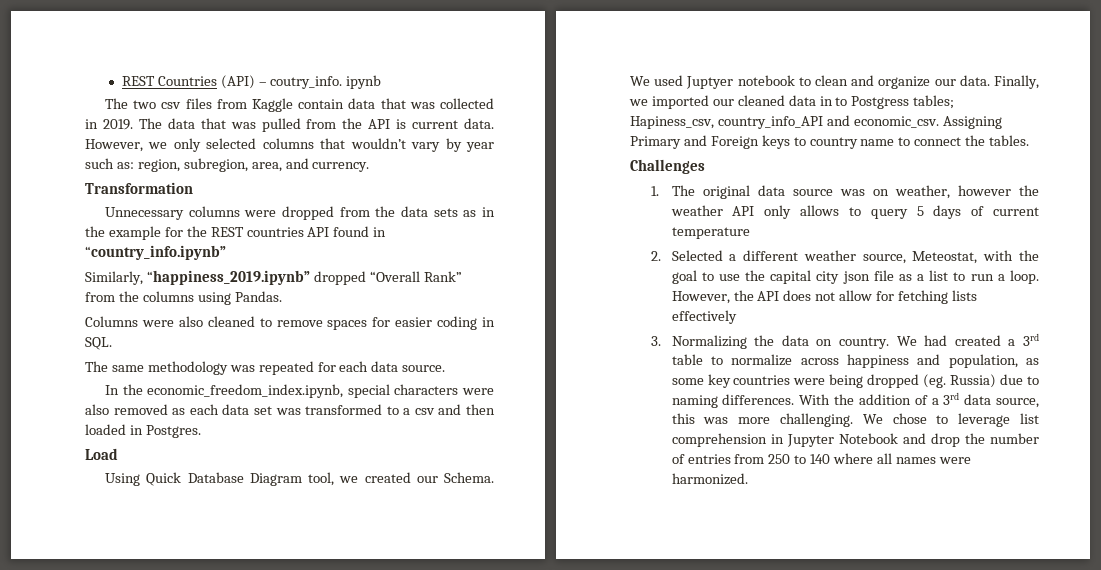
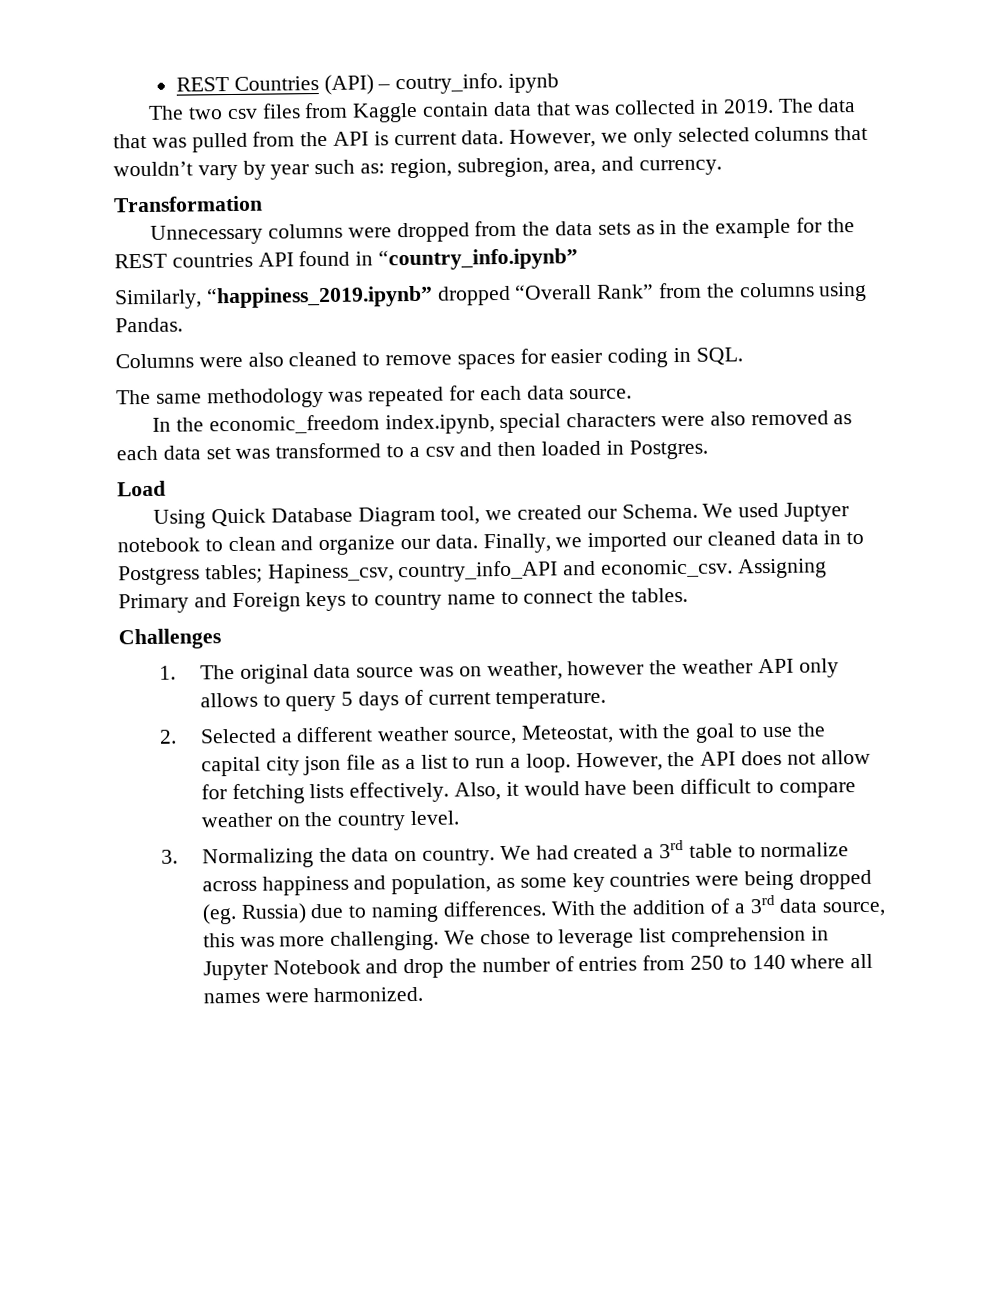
- In the economic_freedom_index.ipynb, special characters were also removed as each data set was transformed to a csv and then loaded in Postgres.
+ In the economic_freedom index.ipynb, special characters were also removed as each data set was transformed to a csv and then loaded in Postgres.
- 1. The original data source was on weather, however the weather API only allows to query 5 days of current temperature
+ 1. The original data source was on weather, however the weather API only allows to query 5 days of current temperature.
- However, the API does not allow for fetching lists effectively
+ However, the API does not allow for fetching lists effectively. Also, it would have been difficult to compare weather on the country level.

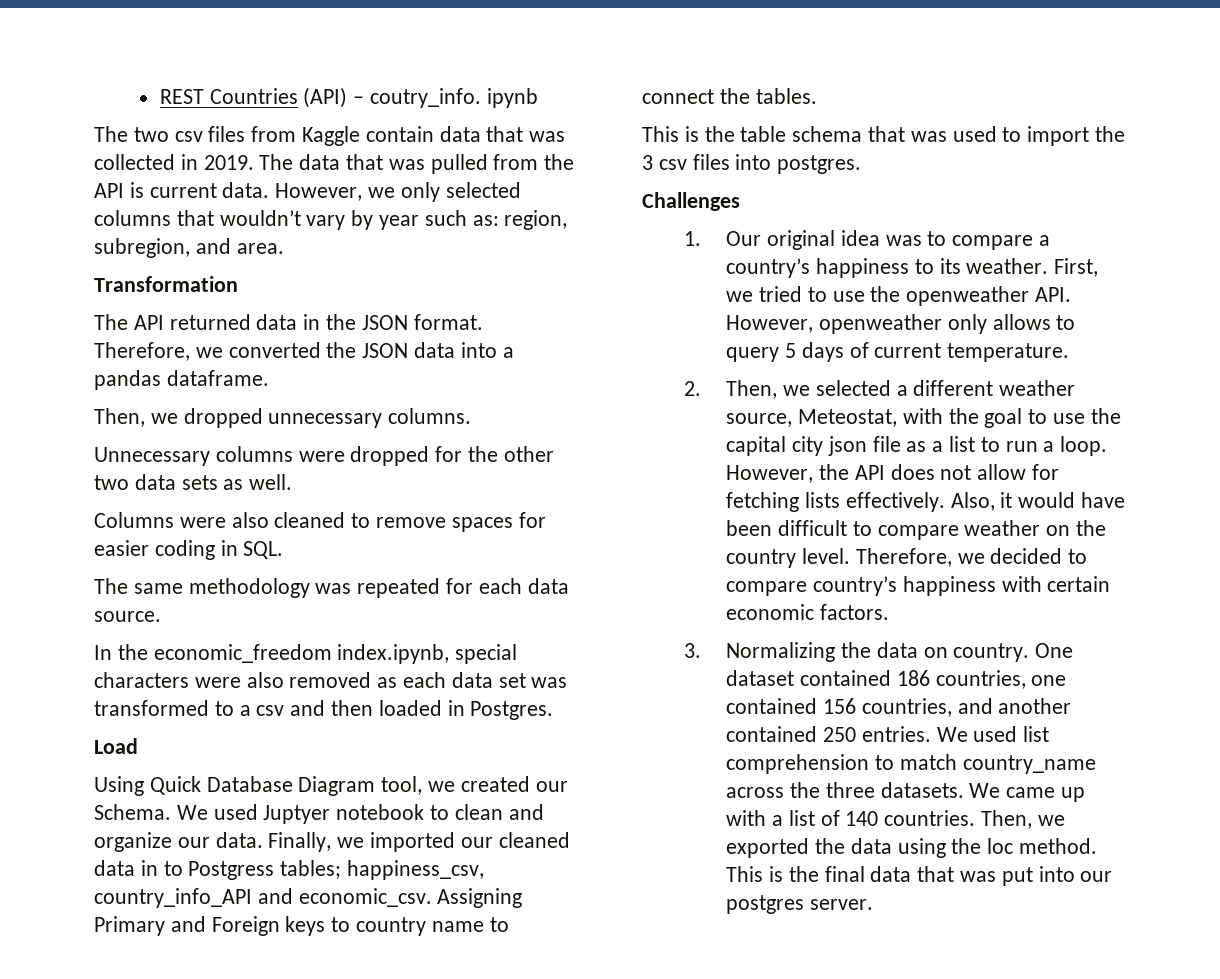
- However, we only selected columns that wouldn’t vary by year such as: region, subregion, area, and currency.
+ However, we only selected columns that wouldn’t vary by year such as: region, subregion, and area.
  Transformation
- Unnecessary columns were dropped from the data sets as in the example for the REST countries API found in “country_info.ipynb”
- Similarly, “happiness_2019.ipynb” dropped “Overall Rank” from the columns using Pandas.
+ The API returned data in the JSON format. Therefore, we converted the JSON data into a pandas dataframe.
+ Then, we dropped unnecessary columns.
+ Unnecessary columns were dropped for the other two data sets as well.
- Finally, we imported our cleaned data in to Postgress tables; Hapiness_csv, country_info_API and economic_csv.
+ Finally, we imported our cleaned data in to Postgress tables; happiness_csv, country_info_API and economic_csv.
+ This is the table schema that was used to import the 3 csv files into postgres.
  Challenges
- 1. The original data source was on weather, however the weather API only allows to query 5 days of current temperature.
+ 1. Our original idea was to compare a country’s happiness to its weather. First, we tried to use the openweather API. However, openweather only allows to query 5 days of current temperature.
- 2. Selected a different weather source, Meteostat, with the goal to use the capital city json file as a list to run a loop.
+ 2. Then, we selected a different weather source, Meteostat, with the goal to use the capital city json file as a list to run a loop.
+ Therefore, we decided to compare country’s happiness with certain economic factors.
- We had created a 3rd table to normalize across happiness and population, as some key countries were being dropped (eg. Russia) due to naming differences. With the addition of a 3rd data source, this was more challenging. We chose to leverage list comprehension in Jupyter Notebook and drop the number of entries from 250 to 140 where all names were harmonized.
+ One dataset contained 186 countries, one contained 156 countries, and another contained 250 entries. We used list comprehension to match country_name across the three datasets. We came up with a list of 140 countries. Then, we exported the data using the loc method. This is the final data that was put into our postgres server.

